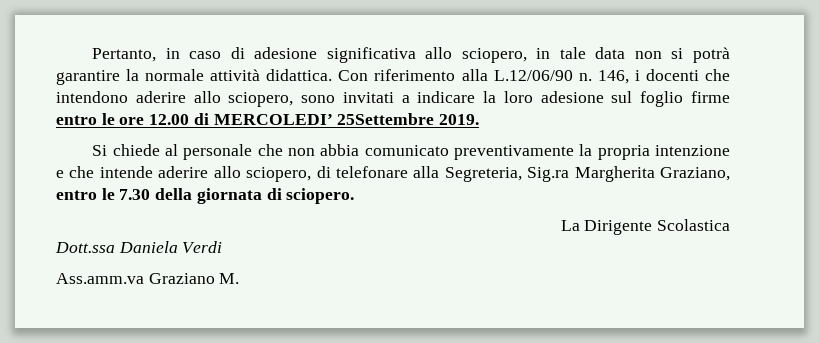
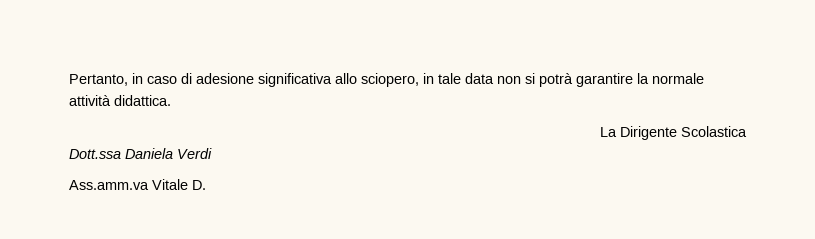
- Con riferimento alla L.12/06/90 n. 146, i docenti che intendono aderire allo sciopero, sono invitati a indicare la loro adesione sul foglio firme entro le ore 12.00 di MERCOLEDI’ 25Settembre 2019.
- Si chiede al personale che non abbia comunicato preventivamente la propria intenzione e che intende aderire allo sciopero, di telefonare alla Segreteria, Sig.ra Margherita Graziano, entro le 7.30 della giornata di sciopero.
- Ass.amm.va Graziano M.
+ Ass.amm.va Vitale D.

